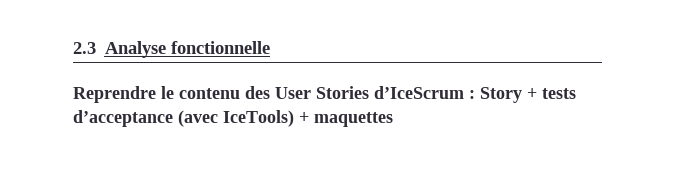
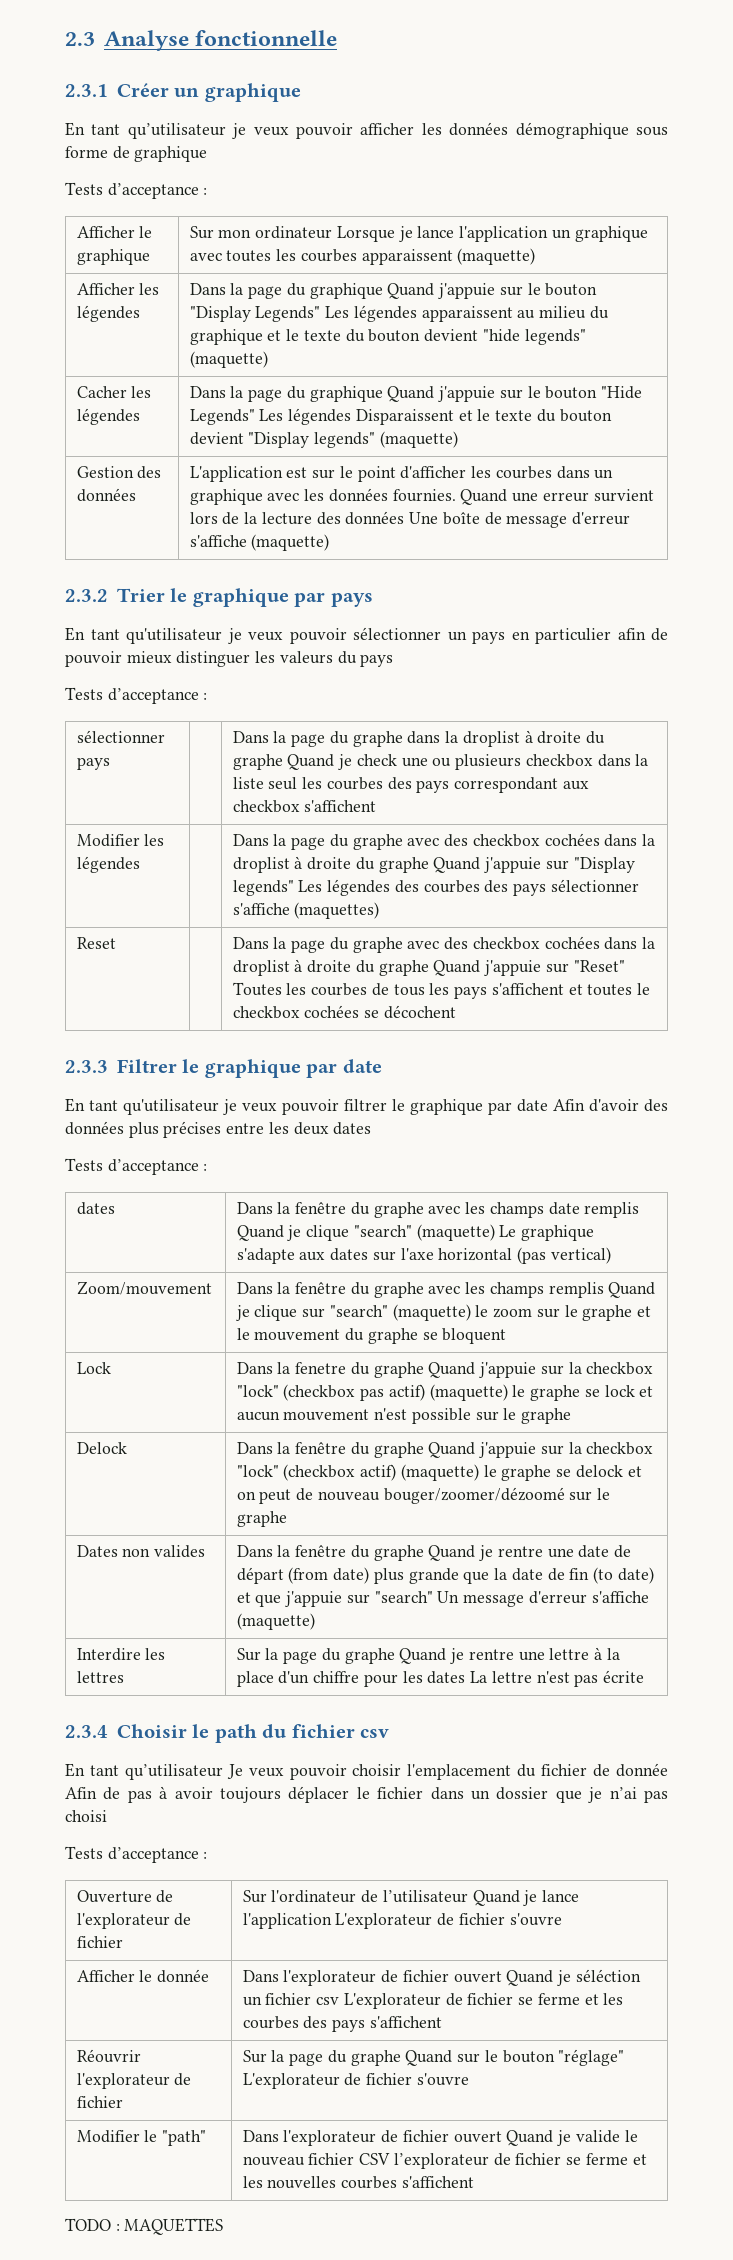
- Reprendre le contenu des User Stories d’IceScrum : Story + tests d’acceptance (avec IceTools) + maquettes
+ 2.3.1 Créer un graphique
+ En tant qu’utilisateur je veux pouvoir afficher les données démographique sous forme de graphique
+ Tests d’acceptance :
+ Afficher le graphique | Sur mon ordinateur Lorsque je lance l'application un graphique avec toutes les courbes apparaissent (maquette)
+ Afficher les légendes | Dans la page du graphique Quand j'appuie sur le bouton "Display Legends" Les légendes apparaissent au milieu du graphique et le texte du bouton devient "hide legends" (maquette)
+ Cacher les légendes | Dans la page du graphique Quand j'appuie sur le bouton "Hide Legends" Les légendes Disparaissent et le texte du bouton devient "Display legends" (maquette)
+ Gestion des données | L'application est sur le point d'afficher les courbes dans un graphique avec les données fournies. Quand une erreur survient lors de la lecture des données Une boîte de message d'erreur s'affiche (maquette)
+ 2.3.2 Trier le graphique par pays
+ En tant qu'utilisateur je veux pouvoir sélectionner un pays en particulier afin de pouvoir mieux distinguer les valeurs du pays
+ Tests d’acceptance :
+ sélectionner pays | | Dans la page du graphe dans la droplist à droite du graphe Quand je check une ou plusieurs checkbox dans la liste seul les courbes des pays correspondant aux checkbox s'affichent
+ Modifier les légendes | | Dans la page du graphe avec des checkbox cochées dans la droplist à droite du graphe Quand j'appuie sur "Display legends" Les légendes des courbes des pays sélectionner s'affiche (maquettes)
+ Reset | | Dans la page du graphe avec des checkbox cochées dans la droplist à droite du graphe Quand j'appuie sur "Reset" Toutes les courbes de tous les pays s'affichent et toutes le checkbox cochées se décochent
+ 2.3.3 Filtrer le graphique par date
+ En tant qu'utilisateur je veux pouvoir filtrer le graphique par date Afin d'avoir des données plus précises entre les deux dates
+ Tests d’acceptance :
+ dates | Dans la fenêtre du graphe avec les champs date remplis Quand je clique "search" (maquette) Le graphique s'adapte aux dates sur l'axe horizontal (pas vertical)
+ Zoom/mouvement | Dans la fenêtre du graphe avec les champs remplis Quand je clique sur "search" (maquette) le zoom sur le graphe et le mouvement du graphe se bloquent
+ Lock | Dans la fenetre du graphe Quand j'appuie sur la checkbox "lock" (checkbox pas actif) (maquette) le graphe se lock et aucun mouvement n'est possible sur le graphe
+ Delock | Dans la fenêtre du graphe Quand j'appuie sur la checkbox "lock" (checkbox actif) (maquette) le graphe se delock et on peut de nouveau bouger/zoomer/dézoomé sur le graphe
+ Dates non valides | Dans la fenêtre du graphe Quand je rentre une date de départ (from date) plus grande que la date de fin (to date) et que j'appuie sur "search" Un message d'erreur s'affiche (maquette)
+ Interdire les lettres | Sur la page du graphe Quand je rentre une lettre à la place d'un chiffre pour les dates La lettre n'est pas écrite
+ 2.3.4 Choisir le path du fichier csv
+ En tant qu’utilisateur Je veux pouvoir choisir l'emplacement du fichier de donnée Afin de pas à avoir toujours déplacer le fichier dans un dossier que je n’ai pas choisi
+ Tests d’acceptance :
+ Ouverture de l'explorateur de fichier | Sur l'ordinateur de l’utilisateur Quand je lance l'application L'explorateur de fichier s'ouvre
+ Afficher le donnée | Dans l'explorateur de fichier ouvert Quand je séléction un fichier csv L'explorateur de fichier se ferme et les courbes des pays s'affichent
+ Réouvrir l'explorateur de fichier | Sur la page du graphe Quand sur le bouton "réglage" L'explorateur de fichier s'ouvre
+ Modifier le "path" | Dans l'explorateur de fichier ouvert Quand je valide le nouveau fichier CSV l’explorateur de fichier se ferme et les nouvelles courbes s'affichent
+ TODO : MAQUETTES

